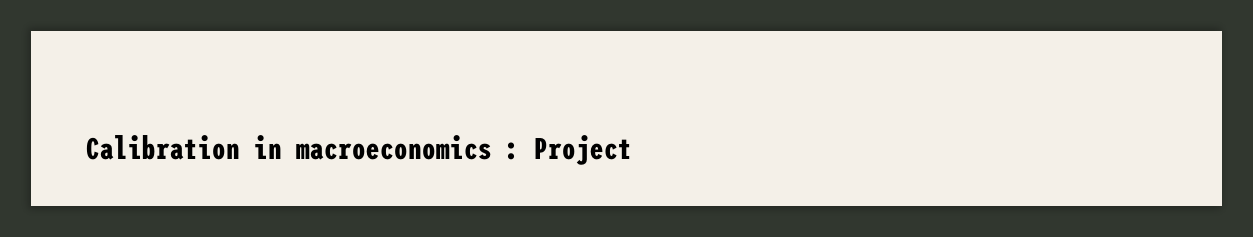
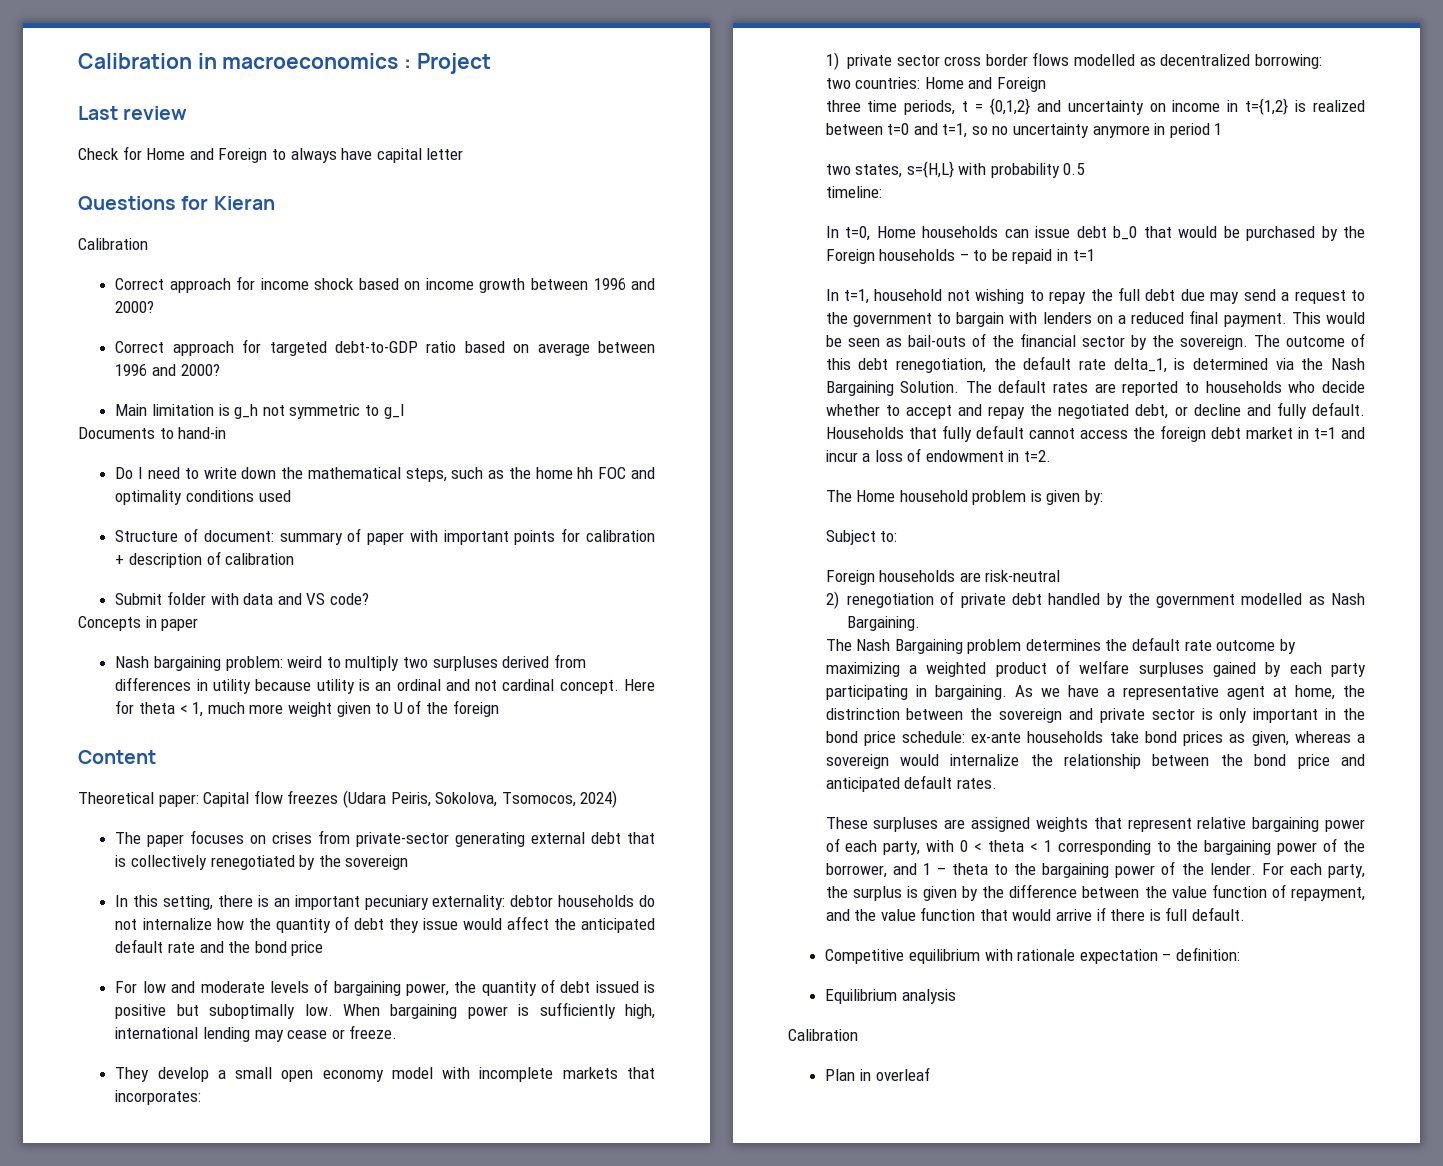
+ Last review
+ Check for Home and Foreign to always have capital letter
+ Questions for Kieran
+ Calibration
+ Correct approach for income shock based on income growth between 1996 and 2000?
+ Correct approach for targeted debt-to-GDP ratio based on average between 1996 and 2000?
+ Main limitation is g_h not symmetric to g_l
+ Documents to hand-in
+ Do I need to write down the mathematical steps, such as the home hh FOC and optimality conditions used
+ Structure of document: summary of paper with important points for calibration + description of calibration
+ Submit folder with data and VS code?
+ Concepts in paper
+ Nash bargaining problem: weird to multiply two surpluses derived from differences in utility because utility is an ordinal and not cardinal concept. Here for theta < 1, much more weight given to U of the foreign
+ Content
+ Theoretical paper: Capital flow freezes (Udara Peiris, Sokolova, Tsomocos, 2024)
+ The paper focuses on crises from private-sector generating external debt that is collectively renegotiated by the sovereign
+ In this setting, there is an important pecuniary externality: debtor households do not internalize how the quantity of debt they issue would affect the anticipated default rate and the bond price
+ For low and moderate levels of bargaining power, the quantity of debt issued is positive but suboptimally low. When bargaining power is sufficiently high, international lending may cease or freeze.
+ They develop a small open economy model with incomplete markets that incorporates:
+ 1) private sector cross border flows modelled as decentralized borrowing:
+ two countries: Home and Foreign
+ three time periods, t = {0,1,2} and uncertainty on income in t={1,2} is realized between t=0 and t=1, so no uncertainty anymore in period 1
+ two states, s={H,L} with probability 0.5
+ timeline:
+ In t=0, Home households can issue debt b_0 that would be purchased by the Foreign households – to be repaid in t=1
+ In t=1, household not wishing to repay the full debt due may send a request to the government to bargain with lenders on a reduced final payment. This would be seen as bail-outs of the financial sector by the sovereign. The outcome of this debt renegotiation, the default rate delta_1, is determined via the Nash Bargaining Solution. The default rates are reported to households who decide whether to accept and repay the negotiated debt, or decline and fully default. Households that fully default cannot access the foreign debt market in t=1 and incur a loss of endowment in t=2.
+ The Home household problem is given by:
+ Subject to:
+ Foreign households are risk-neutral
+ 2) renegotiation of private debt handled by the government modelled as Nash Bargaining.
+ The Nash Bargaining problem determines the default rate outcome by maximizing a weighted product of welfare surpluses gained by each party participating in bargaining. As we have a representative agent at home, the distrinction between the sovereign and private sector is only important in the bond price schedule: ex-ante households take bond prices as given, whereas a sovereign would internalize the relationship between the bond price and anticipated default rates.
+ These surpluses are assigned weights that represent relative bargaining power of each party, with 0 < theta < 1 corresponding to the bargaining power of the borrower, and 1 – theta to the bargaining power of the lender. For each party, the surplus is given by the difference between the value function of repayment, and the value function that would arrive if there is full default.
+ Competitive equilibrium with rationale expectation – definition:
+ Equilibrium analysis
+ Calibration
+ Plan in overleaf

